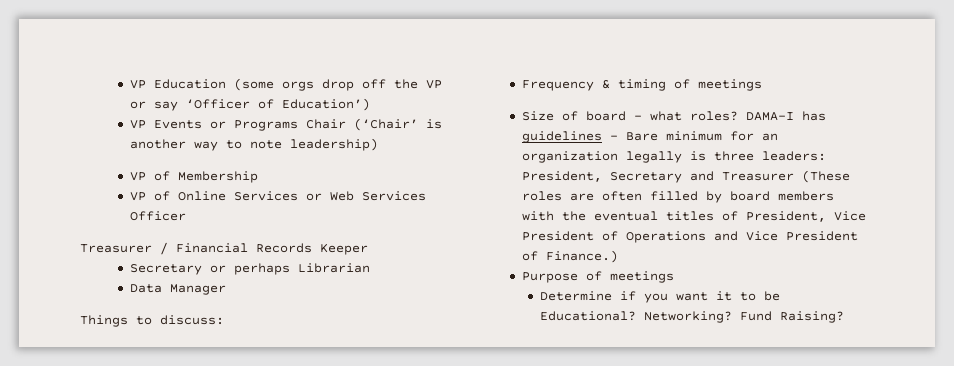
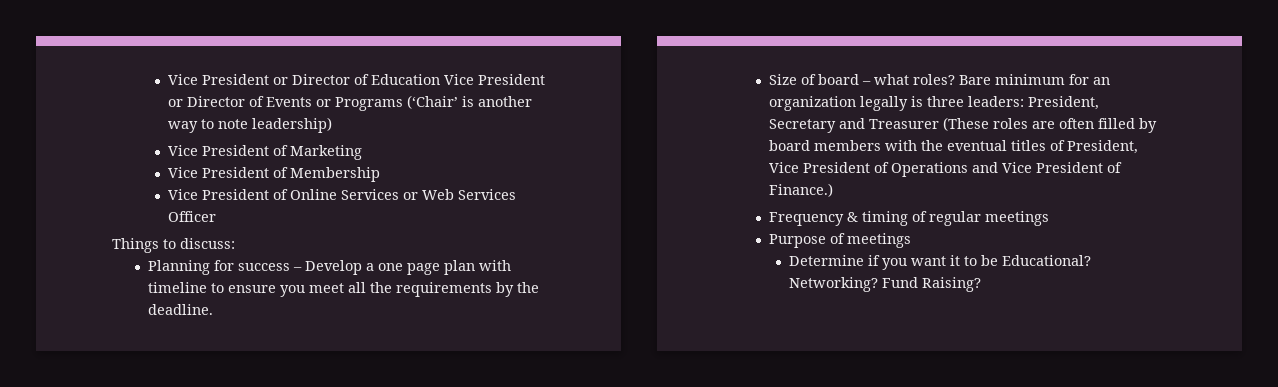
- VP Education (some orgs drop off the VP or say ‘Officer of Education’)
- VP Events or Programs Chair (‘Chair’ is another way to note leadership)
+ Vice President or Director of Education Vice President or Director of Events or Programs (‘Chair’ is another way to note leadership)
- VP of Membership
+ Vice President of Marketing
+ Vice President of Membership
- VP of Online Services or Web Services Officer
+ Vice President of Online Services or Web Services Officer
- Treasurer / Financial Records Keeper
- Secretary or perhaps Librarian
- Data Manager
  Things to discuss:
- Frequency & timing of meetings
+ Planning for success – Develop a one page plan with timeline to ensure you meet all the requirements by the deadline.
- DAMA-I has guidelines – Bare minimum for an organization legally is three leaders: President, Secretary and Treasurer (These roles are often filled by board members with the eventual titles of President, Vice President of Operations and Vice President of Finance.)
+ Bare minimum for an organization legally is three leaders: President, Secretary and Treasurer (These roles are often filled by board members with the eventual titles of President, Vice President of Operations and Vice President of Finance.)
+ Frequency & timing of regular meetings

